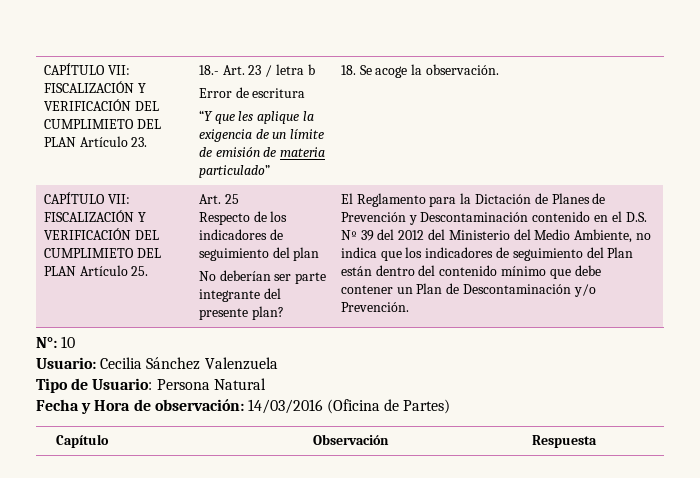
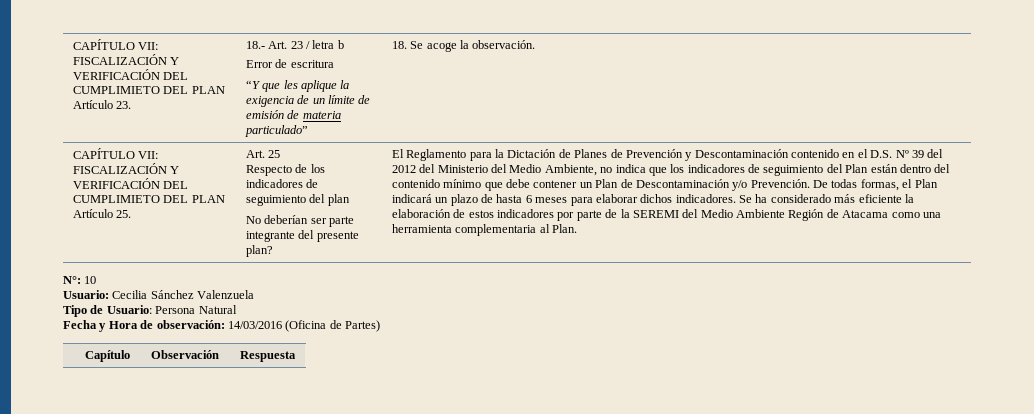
+ De todas formas, el Plan indicará un plazo de hasta 6 meses para elaborar dichos indicadores. Se ha considerado más eficiente la elaboración de estos indicadores por parte de la SEREMI del Medio Ambiente Región de Atacama como una herramienta complementaria al Plan.

